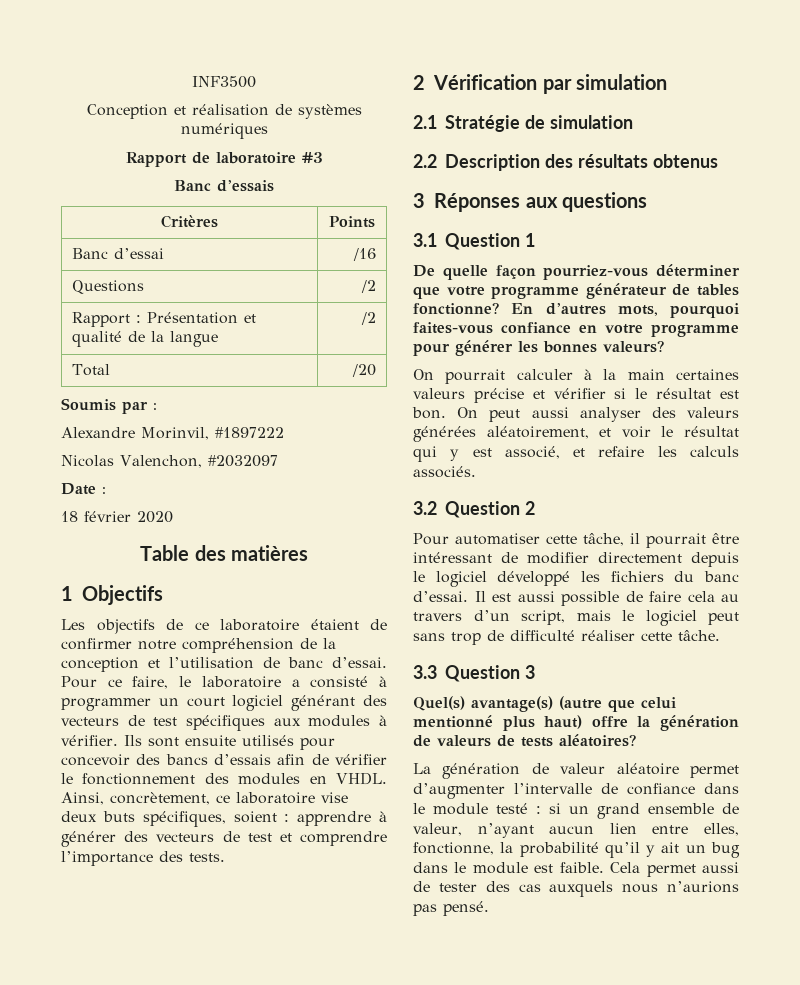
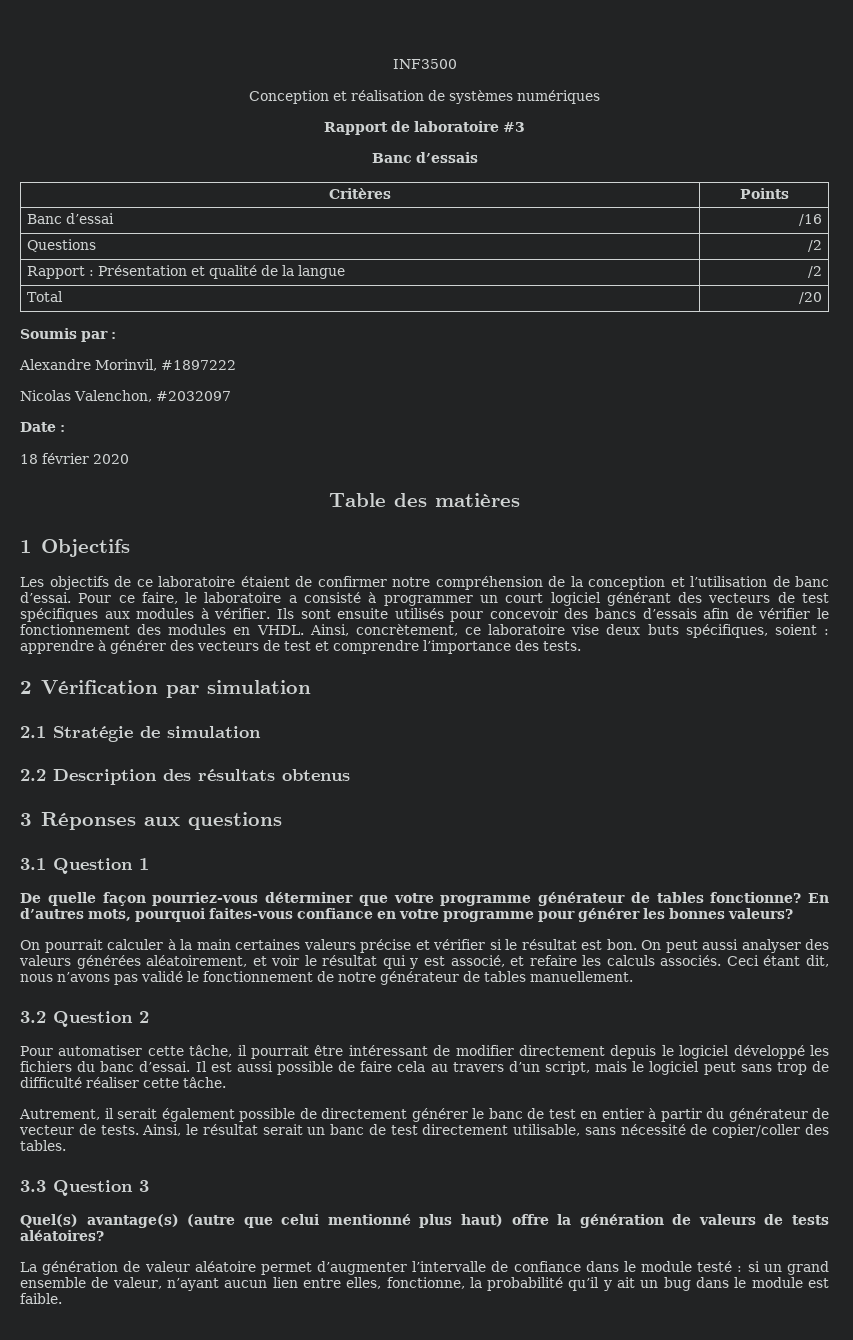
+ Ceci étant dit, nous n’avons pas validé le fonctionnement de notre générateur de tables manuellement.
+ Autrement, il serait également possible de directement générer le banc de test en entier à partir du générateur de vecteur de tests. Ainsi, le résultat serait un banc de test directement utilisable, sans nécessité de copier/coller des tables.
- Cela permet aussi de tester des cas auxquels nous n’aurions pas pensé.

